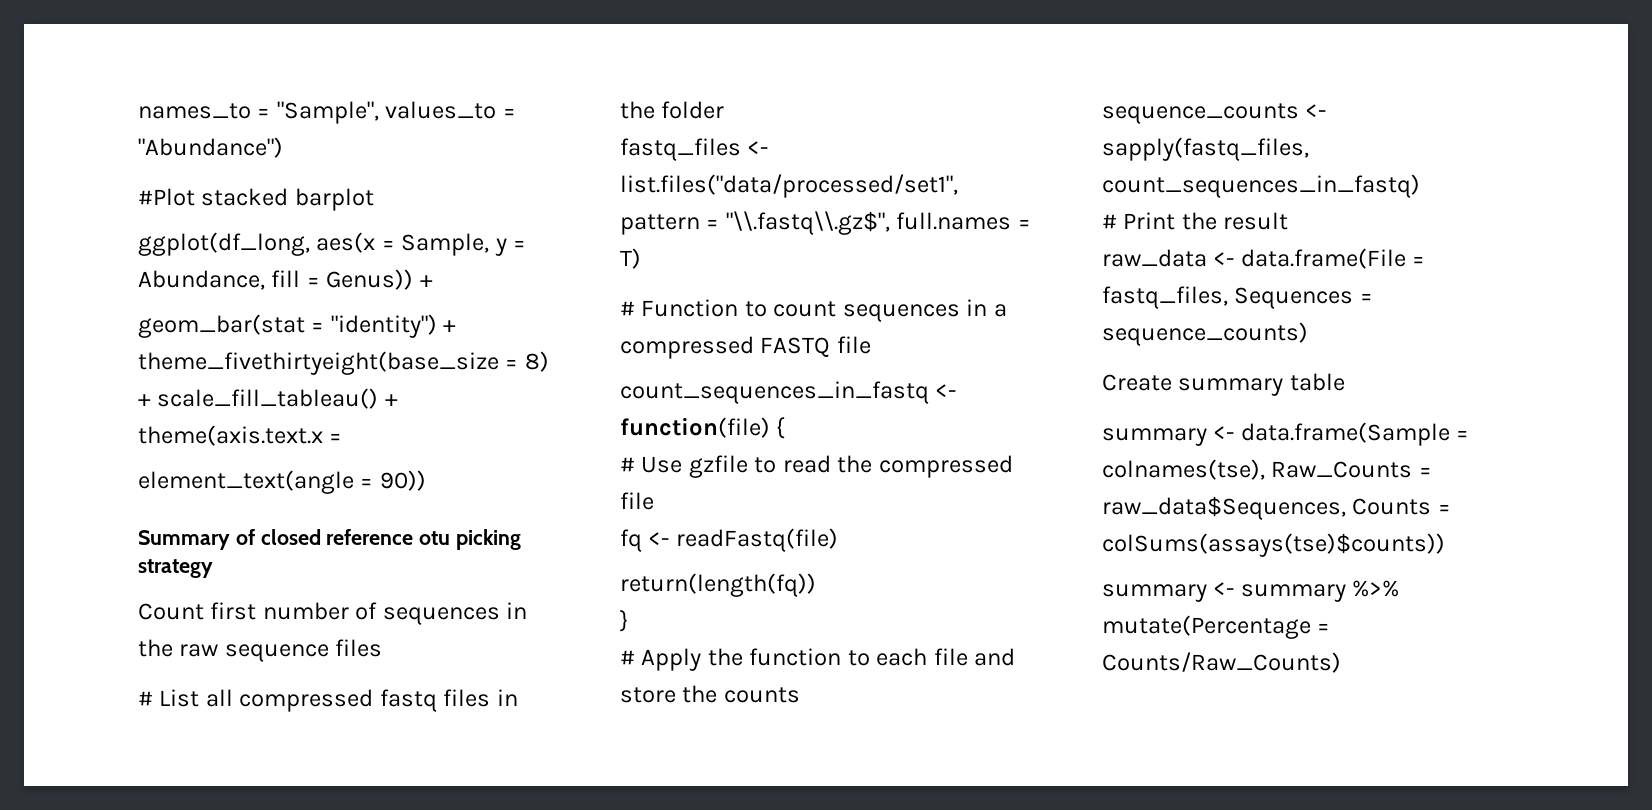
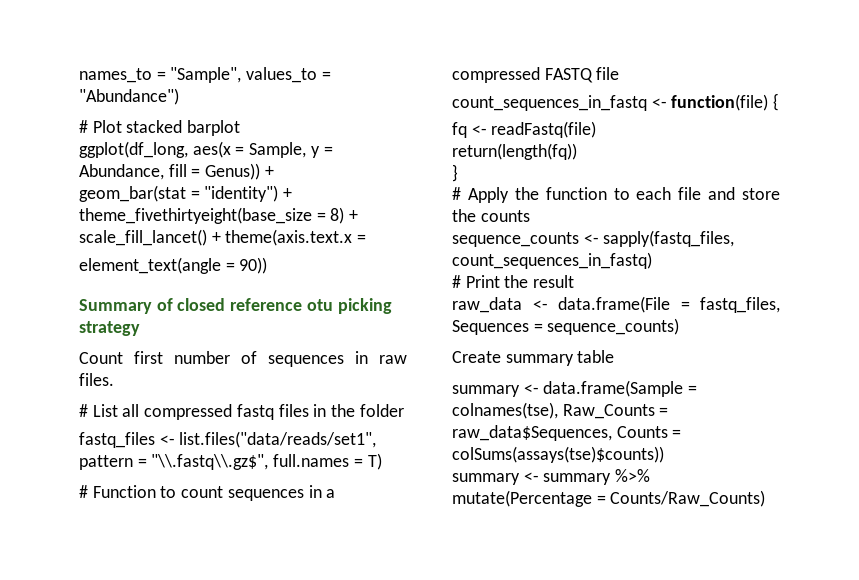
- #Plot stacked barplot
+ # Plot stacked barplot
- geom_bar(stat = "identity") + theme_fivethirtyeight(base_size = 8) + scale_fill_tableau() + theme(axis.text.x =
+ geom_bar(stat = "identity") + theme_fivethirtyeight(base_size = 8) + scale_fill_lancet() + theme(axis.text.x =
- Count first number of sequences in the raw sequence files
+ Count first number of sequences in raw files.
- fastq_files <- list.files("data/processed/set1", pattern = "\\.fastq\\.gz$", full.names = T)
+ fastq_files <- list.files("data/reads/set1", pattern = "\\.fastq\\.gz$", full.names = T)
- # Use gzfile to read the compressed file

